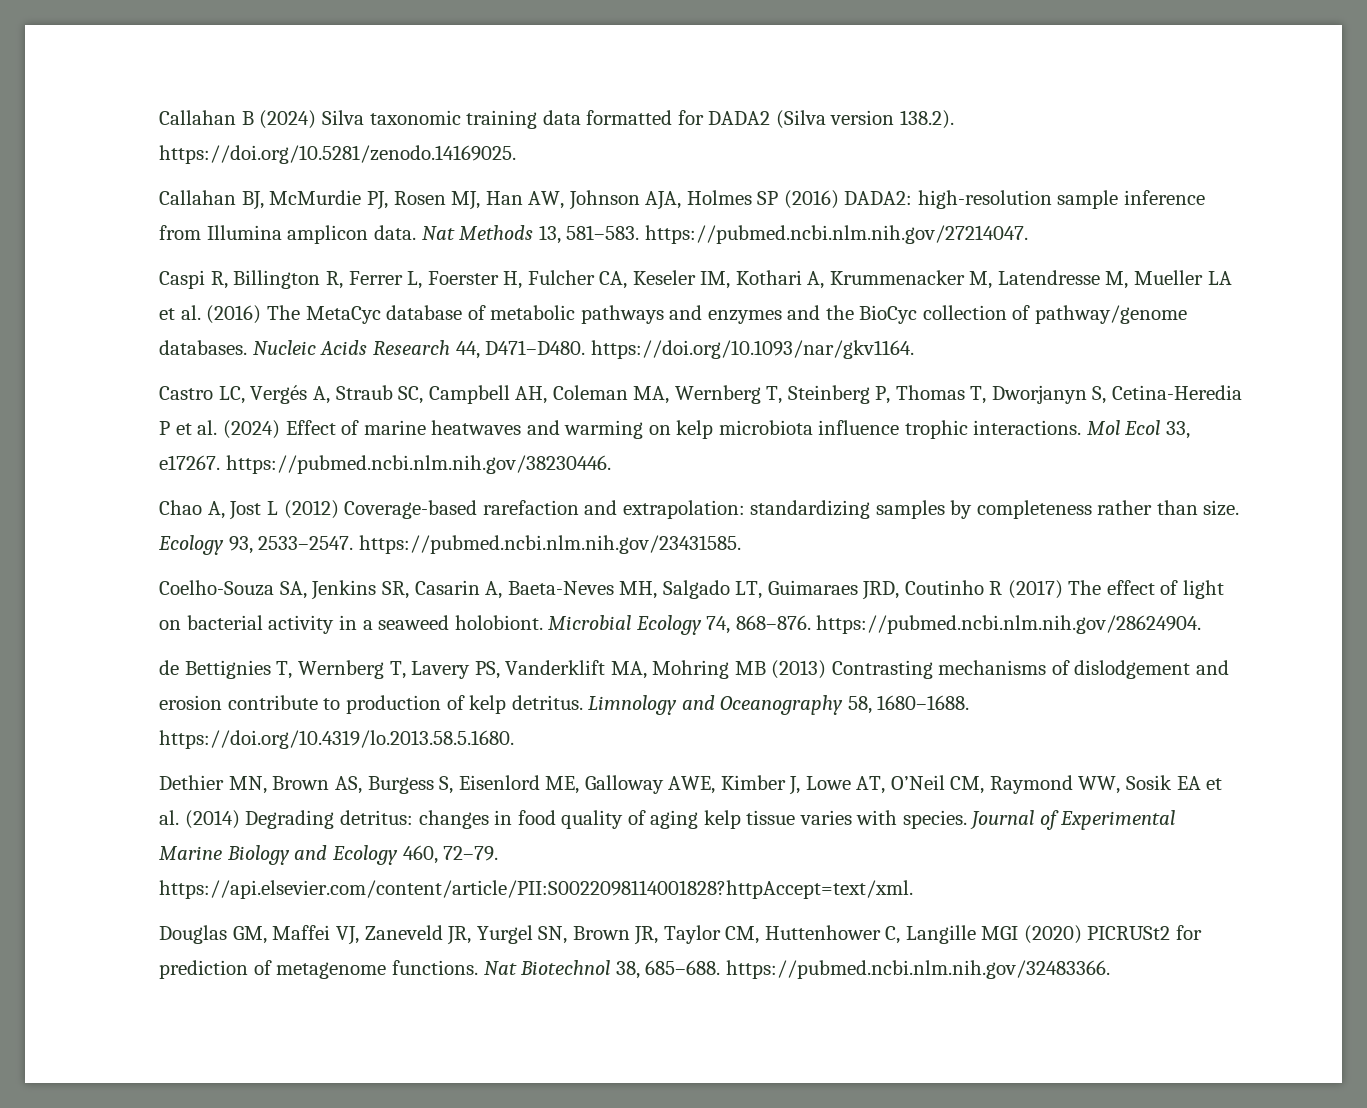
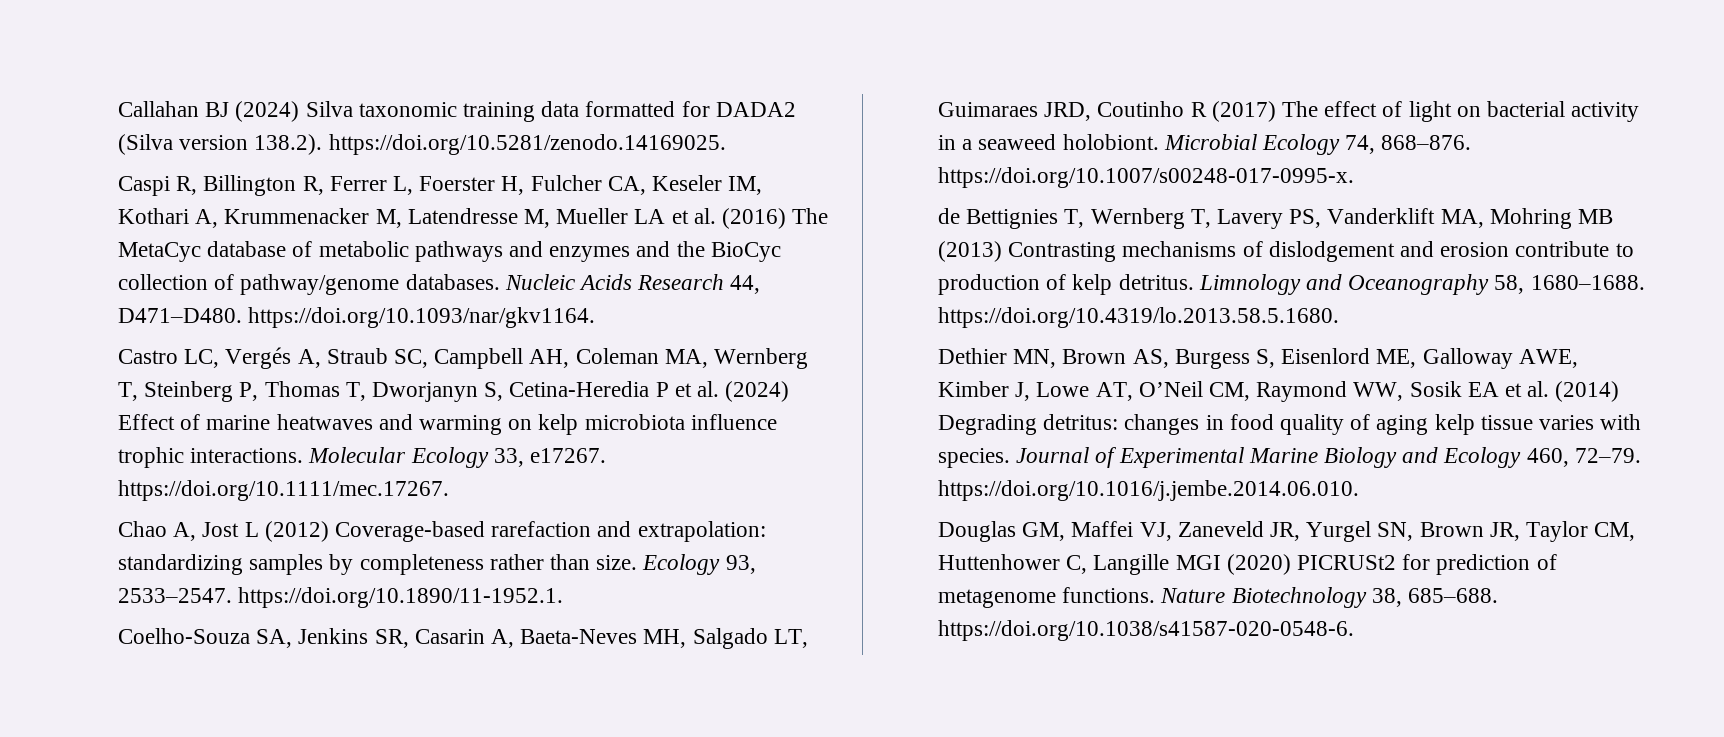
- Callahan B (2024) Silva taxonomic training data formatted for DADA2 (Silva version 138.2). https://doi.org/10.5281/zenodo.14169025.
+ Callahan BJ (2024) Silva taxonomic training data formatted for DADA2 (Silva version 138.2). https://doi.org/10.5281/zenodo.14169025.
- Callahan BJ, McMurdie PJ, Rosen MJ, Han AW, Johnson AJA, Holmes SP (2016) DADA2: high-resolution sample inference from Illumina amplicon data. Nat Methods 13, 581–583. https://pubmed.ncbi.nlm.nih.gov/27214047.
- Mol Ecol 33, e17267. https://pubmed.ncbi.nlm.nih.gov/38230446.
+ Molecular Ecology 33, e17267. https://doi.org/10.1111/mec.17267.
- Ecology 93, 2533–2547. https://pubmed.ncbi.nlm.nih.gov/23431585.
+ Ecology 93, 2533–2547. https://doi.org/10.1890/11-1952.1.
- Microbial Ecology 74, 868–876. https://pubmed.ncbi.nlm.nih.gov/28624904.
+ Microbial Ecology 74, 868–876. https://doi.org/10.1007/s00248-017-0995-x.
- Journal of Experimental Marine Biology and Ecology 460, 72–79. https://api.elsevier.com/content/article/PII:S0022098114001828?httpAccept=text/xml.
+ Journal of Experimental Marine Biology and Ecology 460, 72–79. https://doi.org/10.1016/j.jembe.2014.06.010.
- Nat Biotechnol 38, 685–688. https://pubmed.ncbi.nlm.nih.gov/32483366.
+ Nature Biotechnology 38, 685–688. https://doi.org/10.1038/s41587-020-0548-6.

